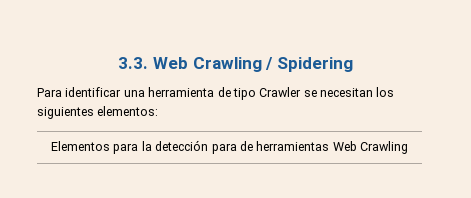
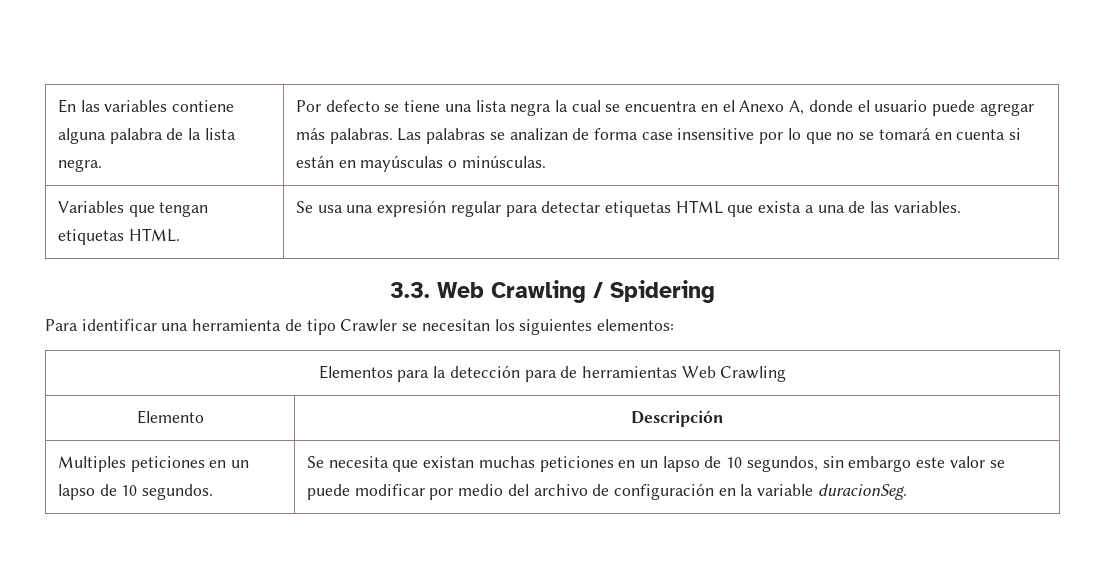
+ En las variables contiene alguna palabra de la lista negra. | Por defecto se tiene una lista negra la cual se encuentra en el Anexo A, donde el usuario puede agregar más palabras. Las palabras se analizan de forma case insensitive por lo que no se tomará en cuenta si están en mayúsculas o minúsculas.
+ Variables que tengan etiquetas HTML. | Se usa una expresión regular para detectar etiquetas HTML que exista a una de las variables.
+ Elemento | Descripción
+ Multiples peticiones en un lapso de 10 segundos. | Se necesita que existan muchas peticiones en un lapso de 10 segundos, sin embargo este valor se puede modificar por medio del archivo de configuración en la variable duracionSeg.

